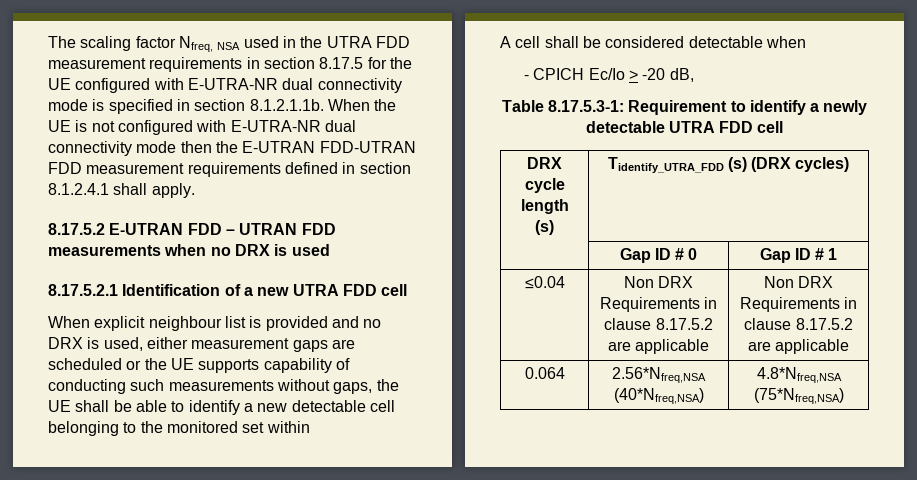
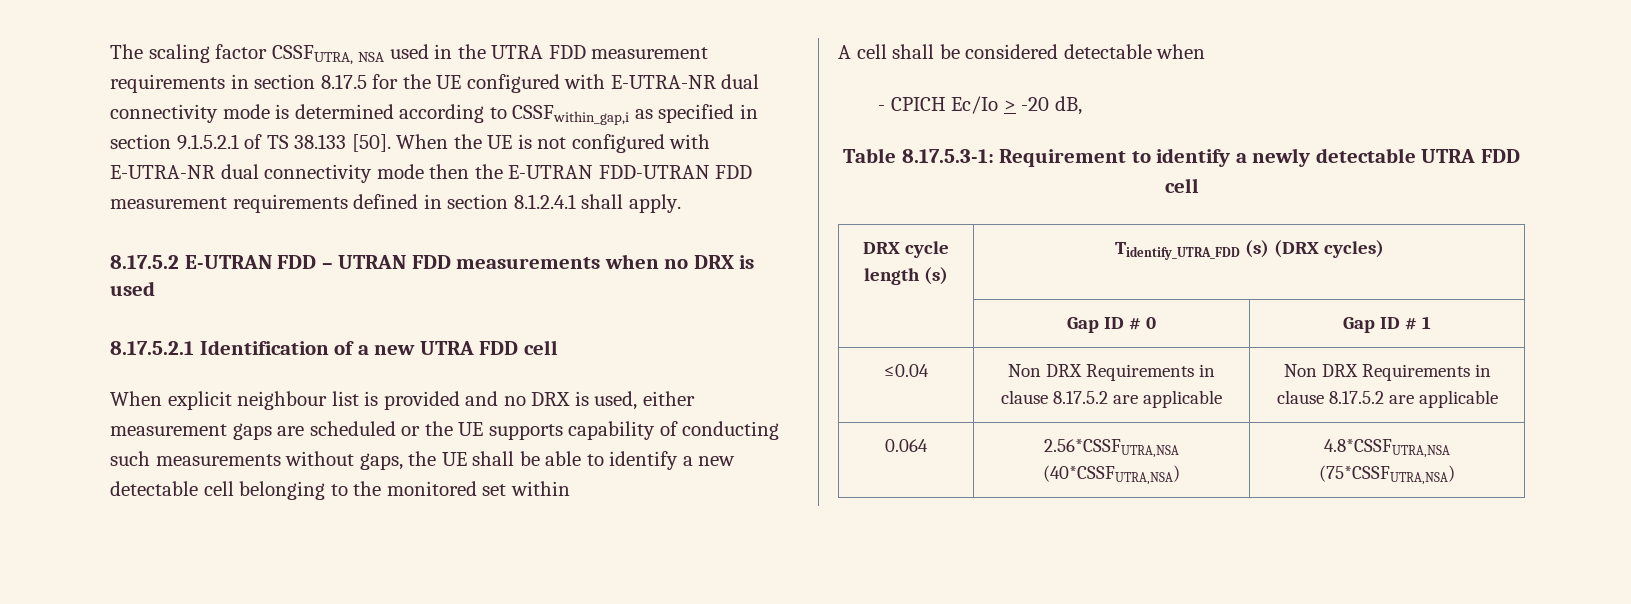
- The scaling factor Nfreq, NSA used in the UTRA FDD measurement requirements in section 8.17.5 for the UE configured with E-UTRA-NR dual connectivity mode is specified in section 8.1.2.1.1b. When the UE is not configured with E-UTRA-NR dual connectivity mode then the E-UTRAN FDD-UTRAN FDD measurement requirements defined in section 8.1.2.4.1 shall apply.
+ The scaling factor CSSFUTRA, NSA used in the UTRA FDD measurement requirements in section 8.17.5 for the UE configured with E-UTRA-NR dual connectivity mode is determined according to CSSFwithin_gap,i as specified in section 9.1.5.2.1 of TS 38.133 [50]. When the UE is not configured with E-UTRA-NR dual connectivity mode then the E-UTRAN FDD-UTRAN FDD measurement requirements defined in section 8.1.2.4.1 shall apply.
- 0.064 | 2.56*Nfreq,NSA (40*Nfreq,NSA) | 4.8*Nfreq,NSA (75*Nfreq,NSA)
+ 0.064 | 2.56*CSSFUTRA,NSA (40*CSSFUTRA,NSA) | 4.8*CSSFUTRA,NSA (75*CSSFUTRA,NSA)

